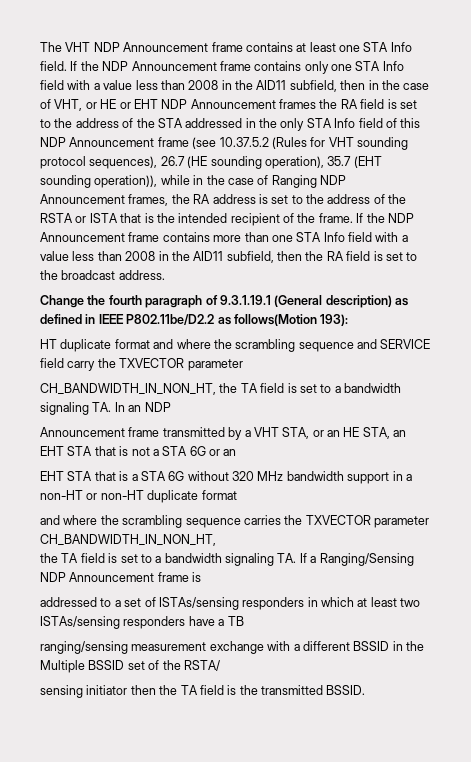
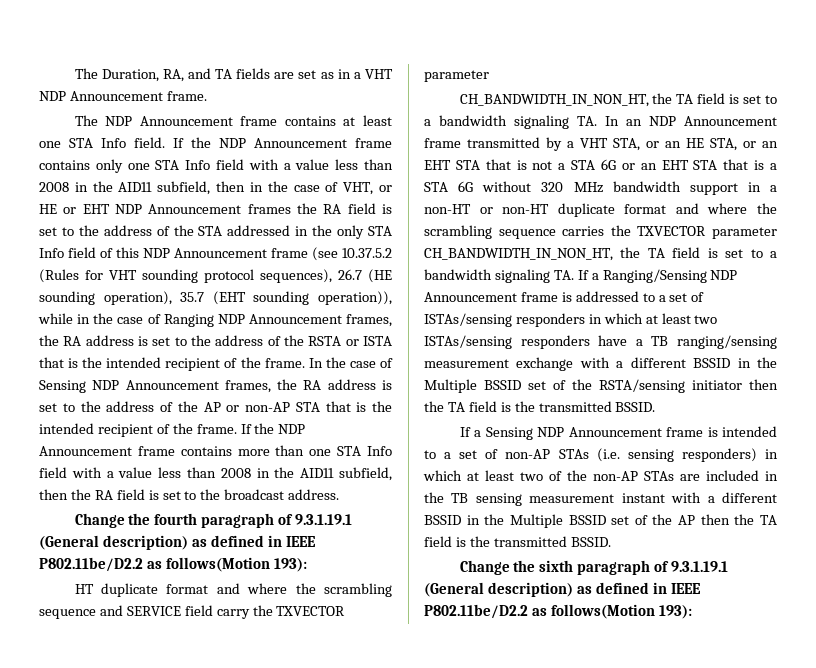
- The VHT NDP Announcement frame contains at least one STA Info field.
+ The Duration, RA, and TA fields are set as in a VHT NDP Announcement frame.
+ The NDP Announcement frame contains at least one STA Info field.
+ In the case of Sensing NDP Announcement frames, the RA address is set to the address of the AP or non-AP STA that is the intended recipient of the frame.
- CH_BANDWIDTH_IN_NON_HT, the TA field is set to a bandwidth signaling TA. In an NDP
- Announcement frame transmitted by a VHT STA, or an HE STA, an EHT STA that is not a STA 6G or an
- EHT STA that is a STA 6G without 320 MHz bandwidth support in a non-HT or non-HT duplicate format
- and where the scrambling sequence carries the TXVECTOR parameter CH_BANDWIDTH_IN_NON_HT,
- the TA field is set to a bandwidth signaling TA. If a Ranging/Sensing NDP Announcement frame is
- addressed to a set of ISTAs/sensing responders in which at least two ISTAs/sensing responders have a TB
- ranging/sensing measurement exchange with a different BSSID in the Multiple BSSID set of the RSTA/
- sensing initiator then the TA field is the transmitted BSSID.
+ CH_BANDWIDTH_IN_NON_HT, the TA field is set to a bandwidth signaling TA. In an NDP Announcement frame transmitted by a VHT STA, or an HE STA, or an EHT STA that is not a STA 6G or an EHT STA that is a STA 6G without 320 MHz bandwidth support in a non-HT or non-HT duplicate format and where the scrambling sequence carries the TXVECTOR parameter CH_BANDWIDTH_IN_NON_HT, the TA field is set to a bandwidth signaling TA. If a Ranging/Sensing NDP Announcement frame is addressed to a set of ISTAs/sensing responders in which at least two ISTAs/sensing responders have a TB ranging/sensing measurement exchange with a different BSSID in the Multiple BSSID set of the RSTA/sensing initiator then the TA field is the transmitted BSSID.
+ If a Sensing NDP Announcement frame is intended to a set of non-AP STAs (i.e. sensing responders) in which at least two of the non-AP STAs are included in the TB sensing measurement instant with a different BSSID in the Multiple BSSID set of the AP then the TA field is the transmitted BSSID.
+ Change the sixth paragraph of 9.3.1.19.1 (General description) as defined in IEEE P802.11be/D2.2 as follows(Motion 193):

